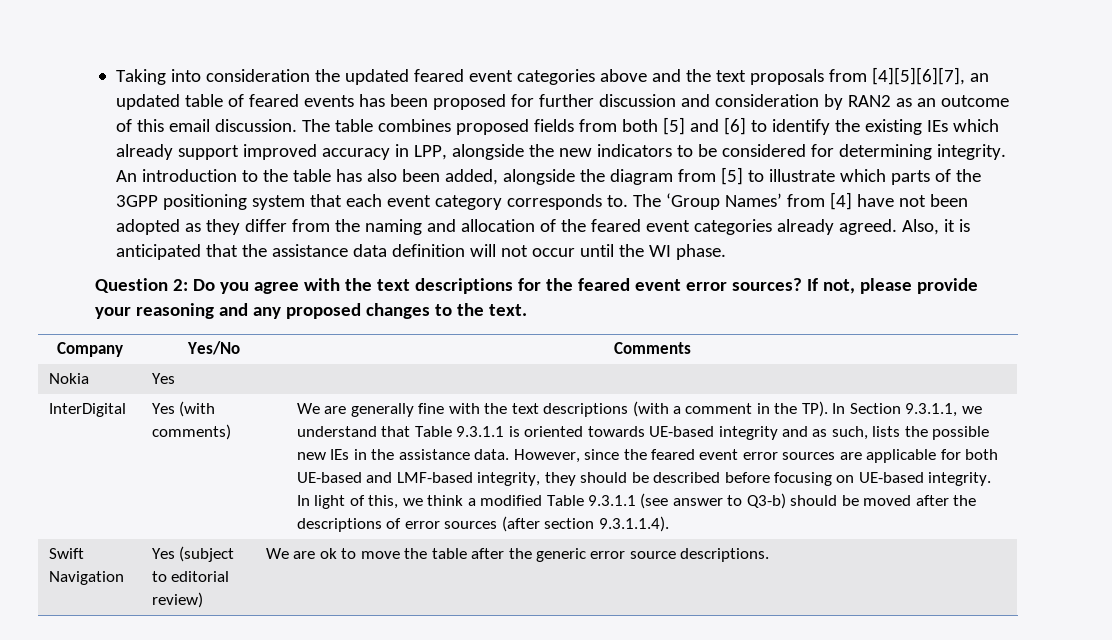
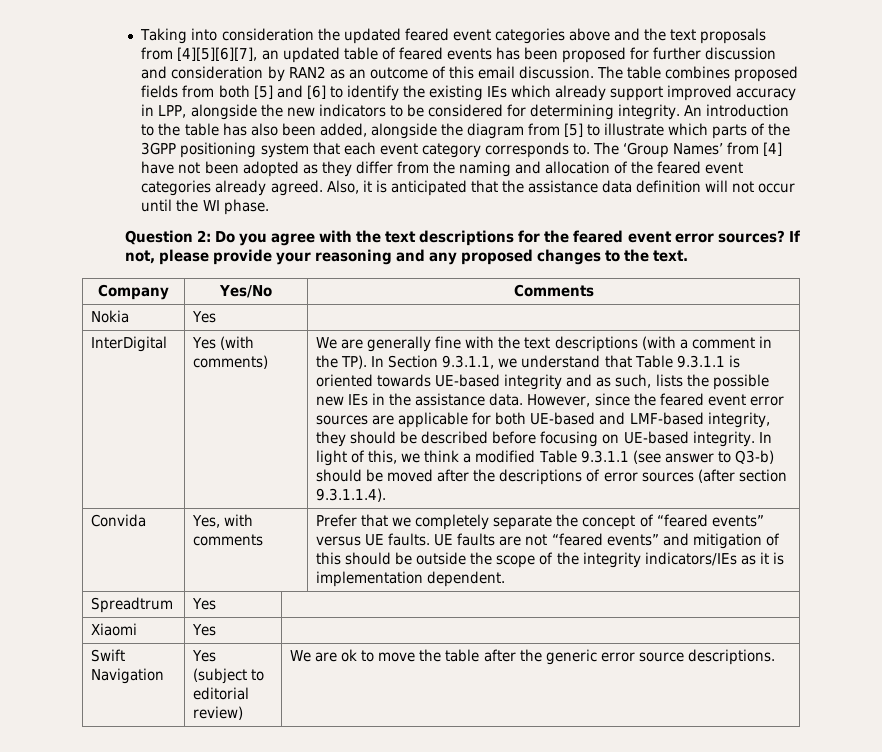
+ Convida | Yes, with comments | Prefer that we completely separate the concept of “feared events” versus UE faults. UE faults are not “feared events” and mitigation of this should be outside the scope of the integrity indicators/IEs as it is implementation dependent.
+ Spreadtrum | Yes |
+ Xiaomi | Yes |

